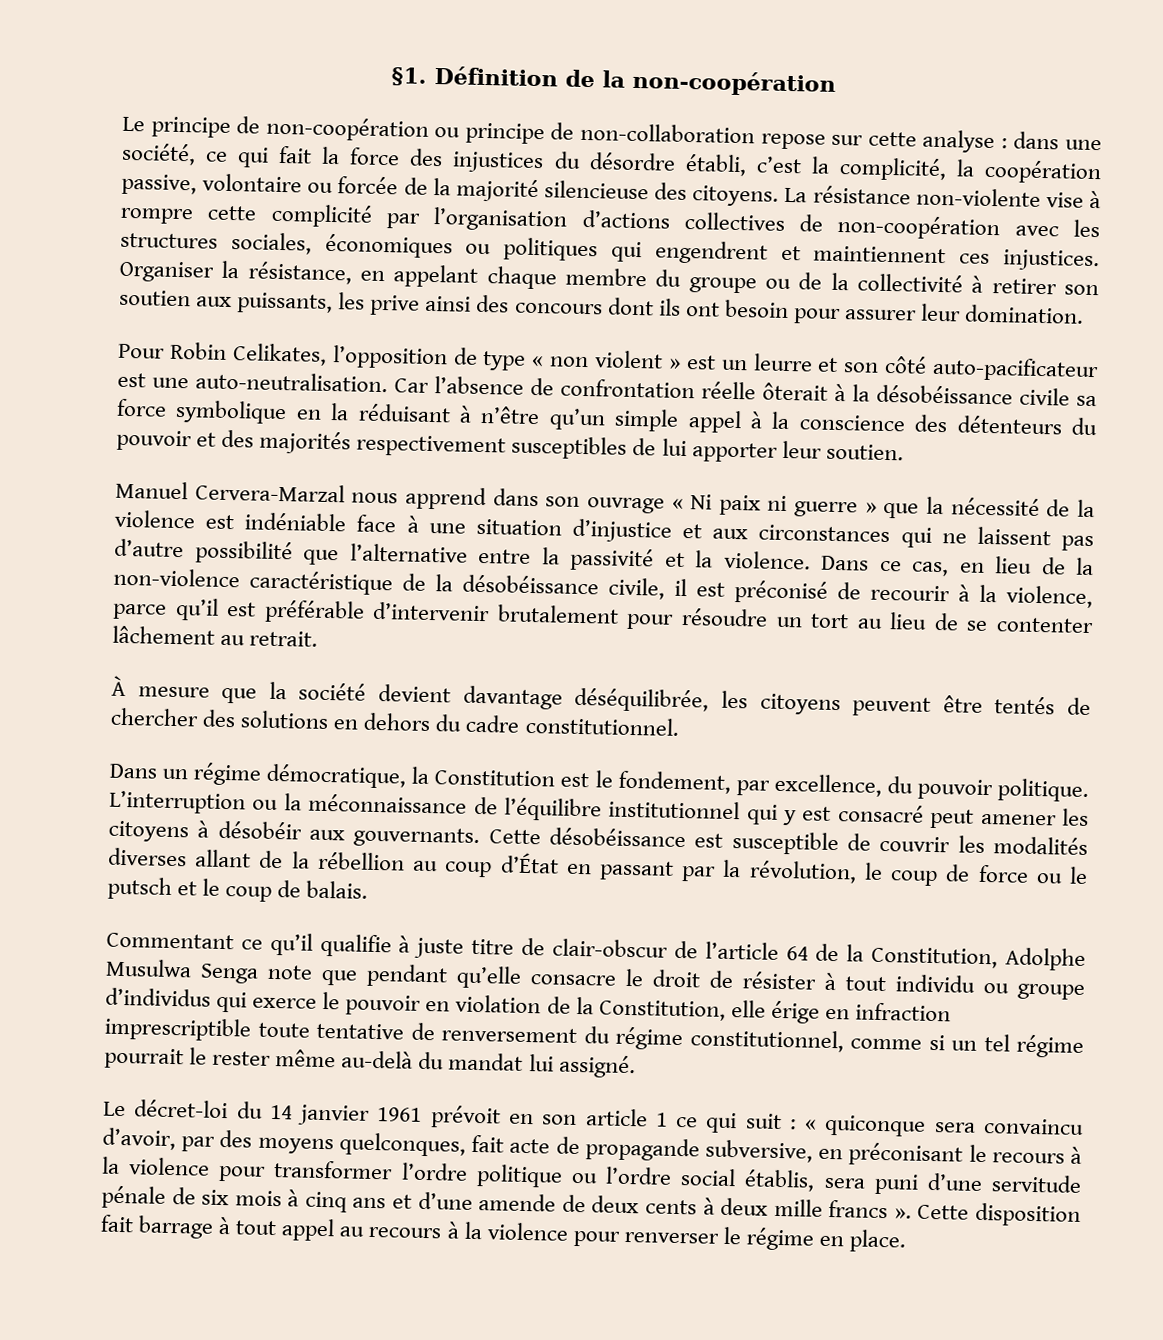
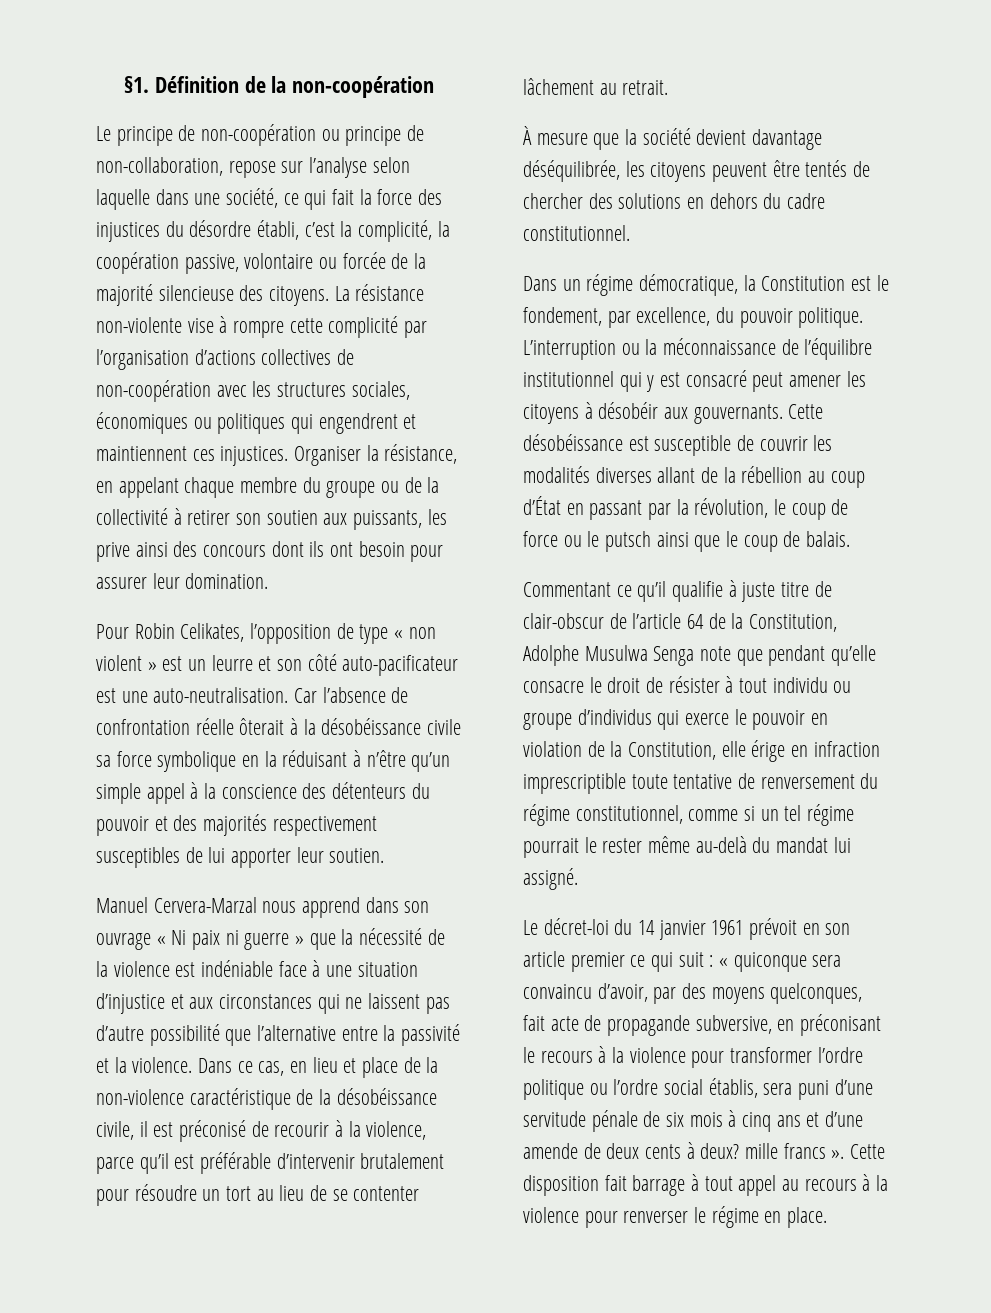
- Le principe de non-coopération ou principe de non-collaboration repose sur cette analyse : dans une société, ce qui fait la force des injustices du désordre établi, c’est la complicité, la coopération passive, volontaire ou forcée de la majorité silencieuse des citoyens.
+ Le principe de non-coopération ou principe de non-collaboration, repose sur l’analyse selon laquelle dans une société, ce qui fait la force des injustices du désordre établi, c’est la complicité, la coopération passive, volontaire ou forcée de la majorité silencieuse des citoyens.
- Dans ce cas, en lieu de la non-violence caractéristique de la désobéissance civile, il est préconisé de recourir à la violence, parce qu’il est préférable d’intervenir brutalement pour résoudre un tort au lieu de se contenter lâchement au retrait.
+ Dans ce cas, en lieu et place de la non-violence caractéristique de la désobéissance civile, il est préconisé de recourir à la violence, parce qu’il est préférable d’intervenir brutalement pour résoudre un tort au lieu de se contenter lâchement au retrait.
- Cette désobéissance est susceptible de couvrir les modalités diverses allant de la rébellion au coup d’État en passant par la révolution, le coup de force ou le putsch et le coup de balais.
+ Cette désobéissance est susceptible de couvrir les modalités diverses allant de la rébellion au coup d’État en passant par la révolution, le coup de force ou le putsch ainsi que le coup de balais.
- Le décret-loi du 14 janvier 1961 prévoit en son article 1 ce qui suit :
+ Le décret-loi du 14 janvier 1961 prévoit en son article premier ce qui suit :
- « quiconque sera convaincu d’avoir, par des moyens quelconques, fait acte de propagande subversive, en préconisant le recours à la violence pour transformer l’ordre politique ou l’ordre social établis, sera puni d’une servitude pénale de six mois à cinq ans et d’une amende de deux cents à deux mille francs ».
+ « quiconque sera convaincu d’avoir, par des moyens quelconques, fait acte de propagande subversive, en préconisant le recours à la violence pour transformer l’ordre politique ou l’ordre social établis, sera puni d’une servitude pénale de six mois à cinq ans et d’une amende de deux cents à deux? mille francs ».

